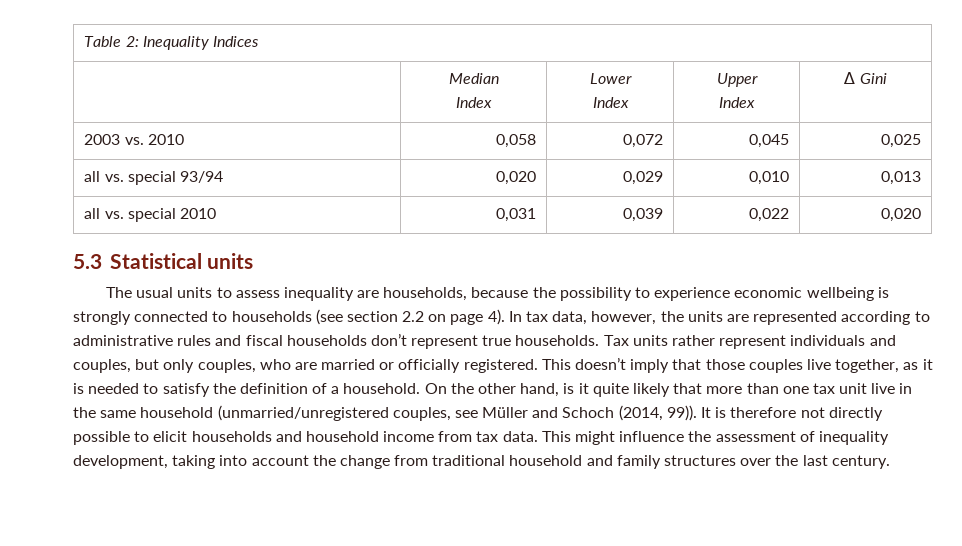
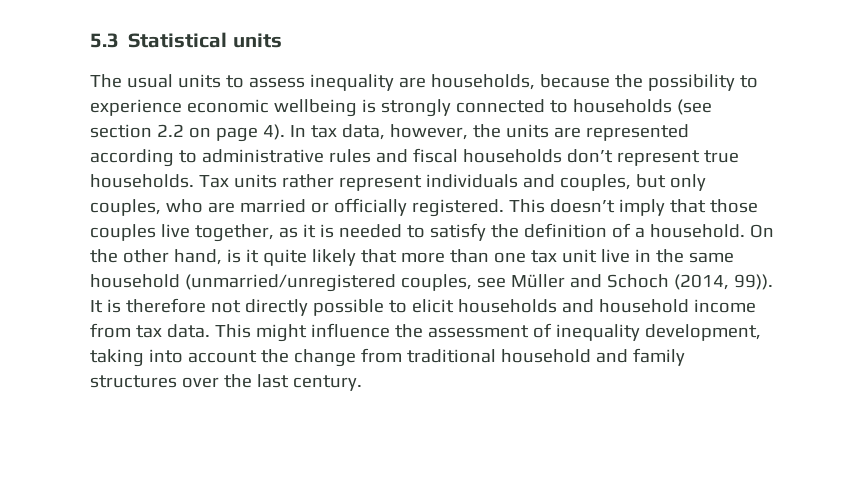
- Table 2: Inequality Indices
- | Median
- Index | Lower
- Index | Upper
- Index | ∆ Gini
- 2003 vs. 2010 | 0,058 | 0,072 | 0,045 | 0,025
- all vs. special 93/94 | 0,020 | 0,029 | 0,010 | 0,013
- all vs. special 2010 | 0,031 | 0,039 | 0,022 | 0,020

